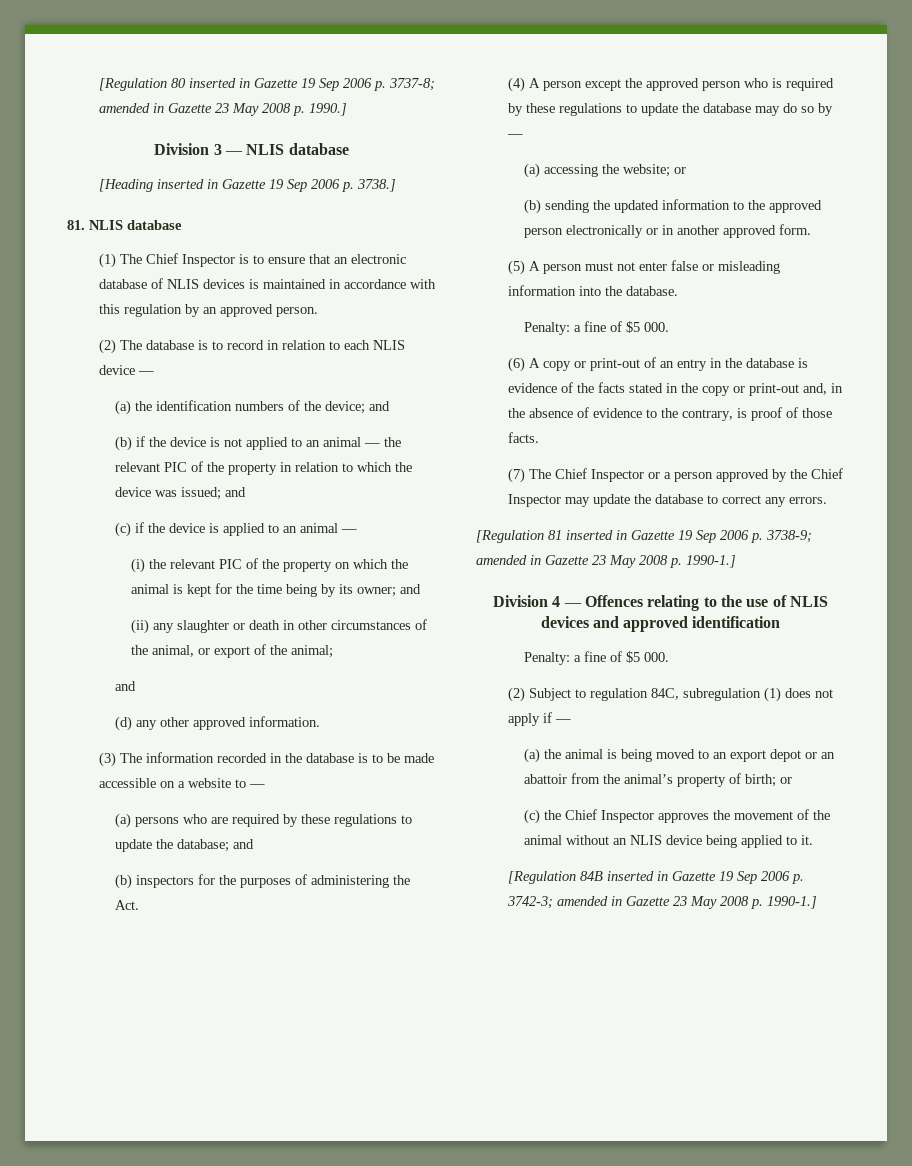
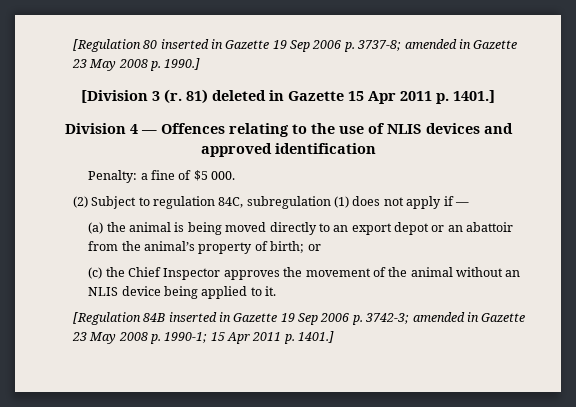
- Division 3 — NLIS database
- [Heading inserted in Gazette 19 Sep 2006 p. 3738.]
- 81. NLIS database
- (1) The Chief Inspector is to ensure that an electronic database of NLIS devices is maintained in accordance with this regulation by an approved person.
- (2) The database is to record in relation to each NLIS device —
- (a) the identification numbers of the device; and
- (b) if the device is not applied to an animal — the relevant PIC of the property in relation to which the device was issued; and
- (c) if the device is applied to an animal —
- (i) the relevant PIC of the property on which the animal is kept for the time being by its owner; and
- (ii) any slaughter or death in other circumstances of the animal, or export of the animal;
- and
- (d) any other approved information.
- (3) The information recorded in the database is to be made accessible on a website to —
- (a) persons who are required by these regulations to update the database; and
- (b) inspectors for the purposes of administering the Act.
- (4) A person except the approved person who is required by these regulations to update the database may do so by —
- (a) accessing the website; or
- (b) sending the updated information to the approved person electronically or in another approved form.
- (5) A person must not enter false or misleading information into the database.
- Penalty: a fine of $5 000.
- (6) A copy or print-out of an entry in the database is evidence of the facts stated in the copy or print-out and, in the absence of evidence to the contrary, is proof of those facts.
- (7) The Chief Inspector or a person approved by the Chief Inspector may update the database to correct any errors.
- [Regulation 81 inserted in Gazette 19 Sep 2006 p. 3738-9; amended in Gazette 23 May 2008 p. 1990-1.]
+ [Division 3 (r. 81) deleted in Gazette 15 Apr 2011 p. 1401.]
- (a) the animal is being moved to an export depot or an abattoir from the animal’s property of birth; or
+ (a) the animal is being moved directly to an export depot or an abattoir from the animal’s property of birth; or
- [Regulation 84B inserted in Gazette 19 Sep 2006 p. 3742-3; amended in Gazette 23 May 2008 p. 1990-1.]
+ [Regulation 84B inserted in Gazette 19 Sep 2006 p. 3742-3; amended in Gazette 23 May 2008 p. 1990-1; 15 Apr 2011 p. 1401.]

